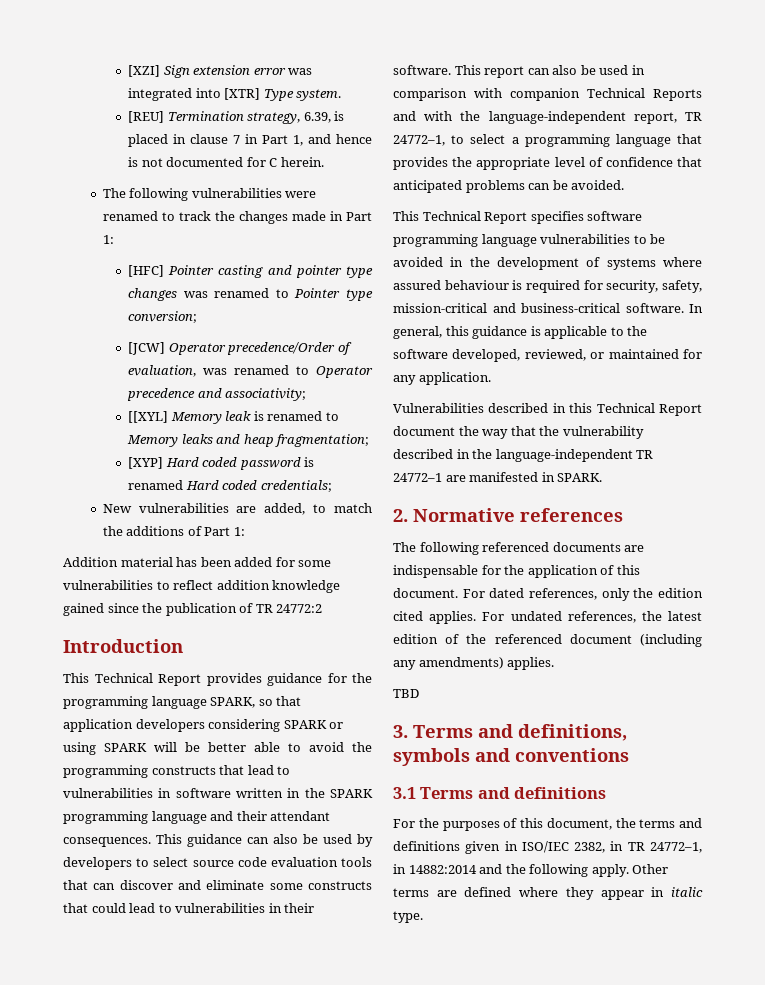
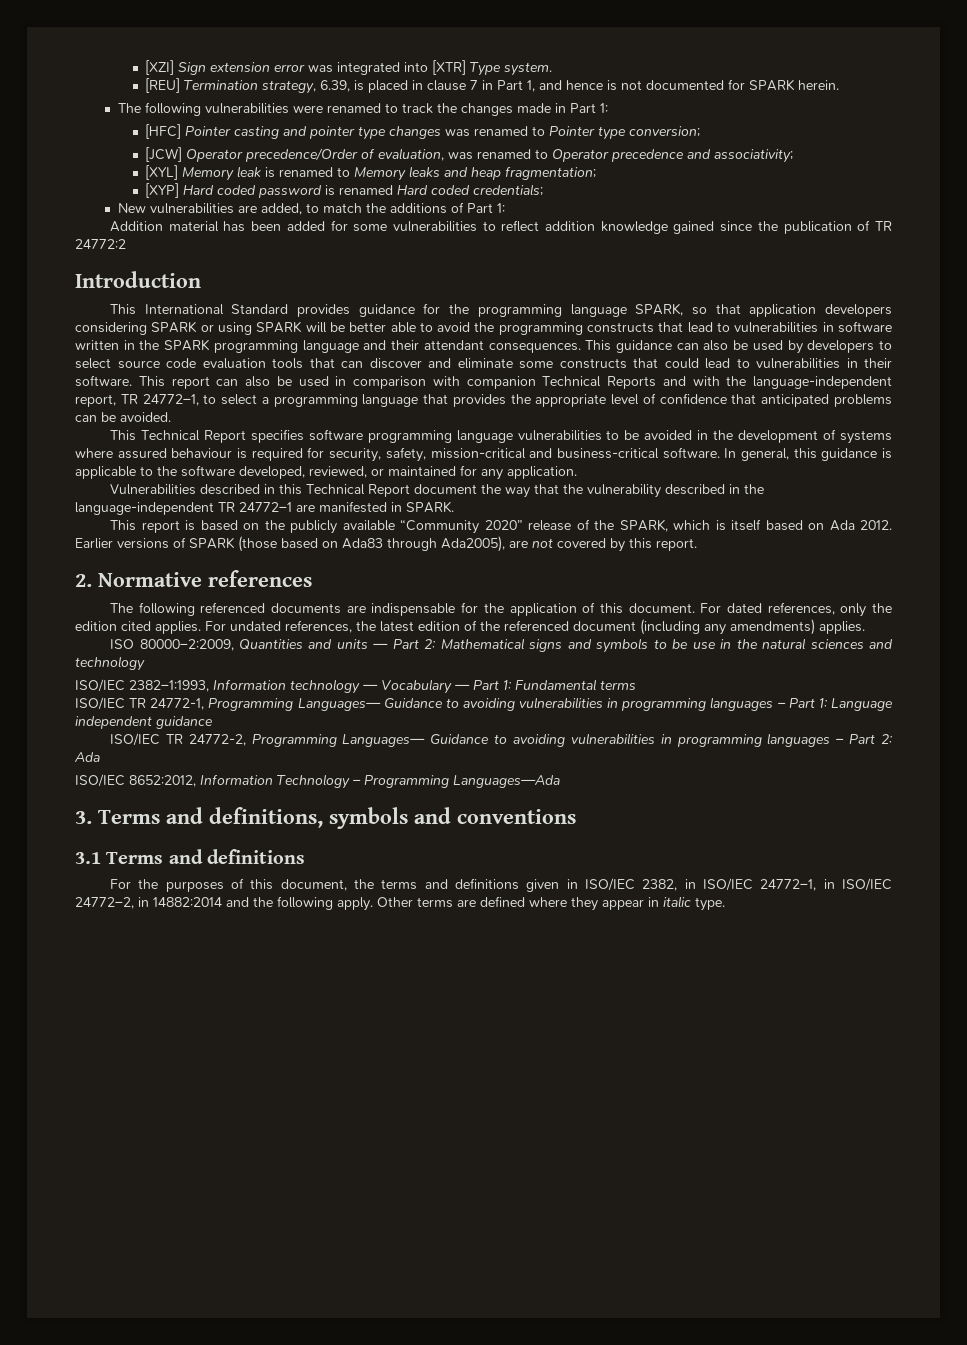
- [REU] Termination strategy, 6.39, is placed in clause 7 in Part 1, and hence is not documented for C herein.
+ [REU] Termination strategy, 6.39, is placed in clause 7 in Part 1, and hence is not documented for SPARK herein.
- [[XYL] Memory leak is renamed to Memory leaks and heap fragmentation;
+ [XYL] Memory leak is renamed to Memory leaks and heap fragmentation;
- This Technical Report provides guidance for the programming language SPARK, so that application developers considering SPARK or using SPARK will be better able to avoid the programming constructs that lead to vulnerabilities in software written in the SPARK programming language and their attendant consequences.
+ This International Standard provides guidance for the programming language SPARK, so that application developers considering SPARK or using SPARK will be better able to avoid the programming constructs that lead to vulnerabilities in software written in the SPARK programming language and their attendant consequences.
+ This report is based on the publicly available “Community 2020” release of the SPARK, which is itself based on Ada 2012. Earlier versions of SPARK (those based on Ada83 through Ada2005), are not covered by this report.
- TBD
+ ISO 80000–2:2009, Quantities and units — Part 2: Mathematical signs and symbols to be use in the natural sciences and technology
+ ISO/IEC 2382–1:1993, Information technology — Vocabulary — Part 1: Fundamental terms
+ ISO/IEC TR 24772-1, Programming Languages— Guidance to avoiding vulnerabilities in programming languages – Part 1: Language independent guidance
+ ISO/IEC TR 24772-2, Programming Languages— Guidance to avoiding vulnerabilities in programming languages – Part 2: Ada
+ ISO/IEC 8652:2012, Information Technology – Programming Languages—Ada
- For the purposes of this document, the terms and definitions given in ISO/IEC 2382, in TR 24772–1, in 14882:2014 and the following apply.
+ For the purposes of this document, the terms and definitions given in ISO/IEC 2382, in ISO/IEC 24772–1, in ISO/IEC 24772–2, in 14882:2014 and the following apply.

